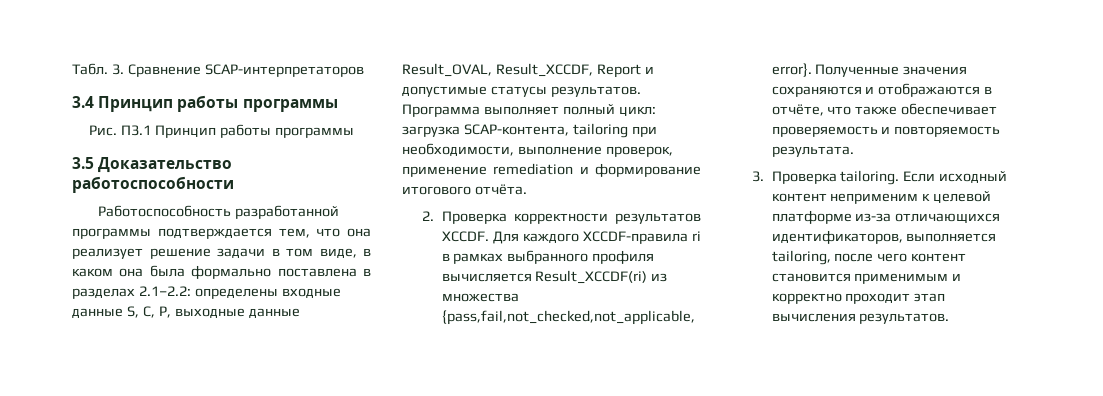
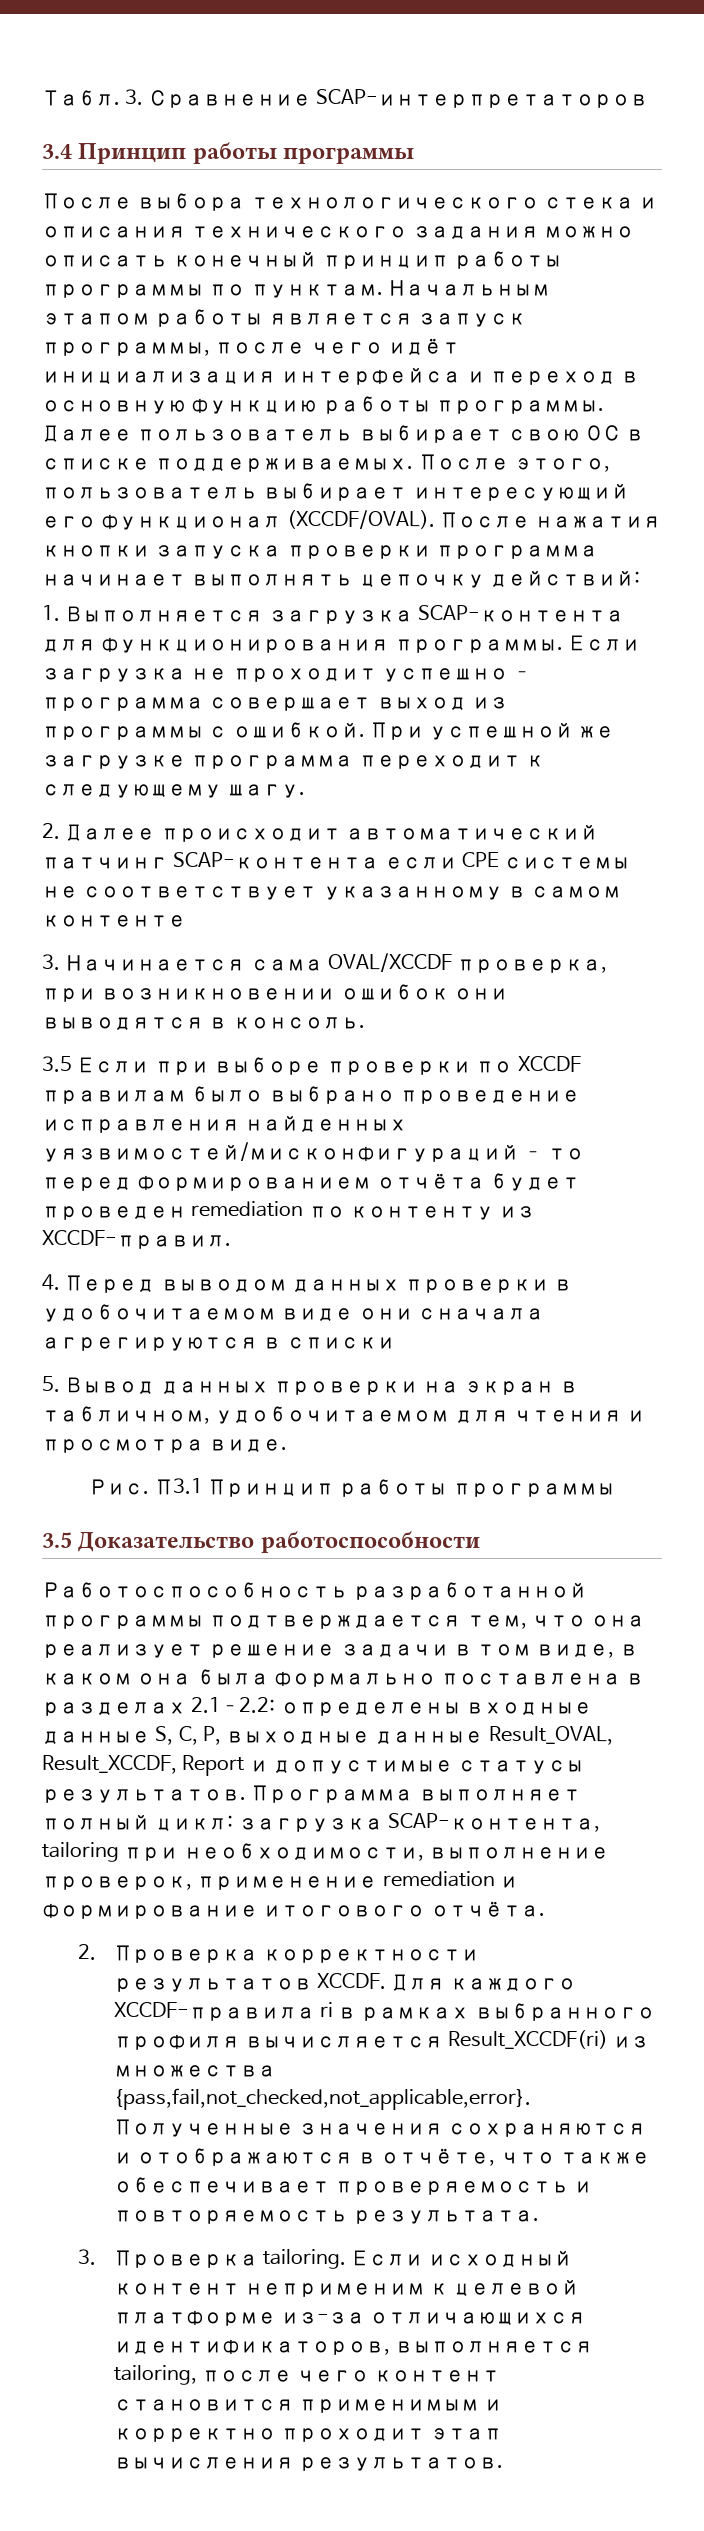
+ После выбора технологического стека и описания технического задания можно описать конечный принцип работы программы по пунктам. Начальным этапом работы является запуск программы, после чего идёт инициализация интерфейса и переход в основную функцию работы программы. Далее пользователь выбирает свою ОС в списке поддерживаемых. После этого, пользователь выбирает интересующий его функционал (XCCDF/OVAL). После нажатия кнопки запуска проверки программа начинает выполнять цепочку действий:
+ 1. Выполняется загрузка SCAP-контента для функционирования программы. Если загрузка не проходит успешно – программа совершает выход из программы с ошибкой. При успешной же загрузке программа переходит к следующему шагу.
+ 2. Далее происходит автоматический патчинг SCAP-контента если CPE системы не соответствует указанному в самом контенте
+ 3. Начинается сама OVAL/XCCDF проверка, при возникновении ошибок они выводятся в консоль.
+ 3.5 Если при выборе проверки по XCCDF правилам было выбрано проведение исправления найденных уязвимостей/мисконфигураций – то перед формированием отчёта будет проведен remediation по контенту из XCCDF-правил.
+ 4. Перед выводом данных проверки в удобочитаемом виде они сначала агрегируются в списки
+ 5. Вывод данных проверки на экран в табличном, удобочитаемом для чтения и просмотра виде.

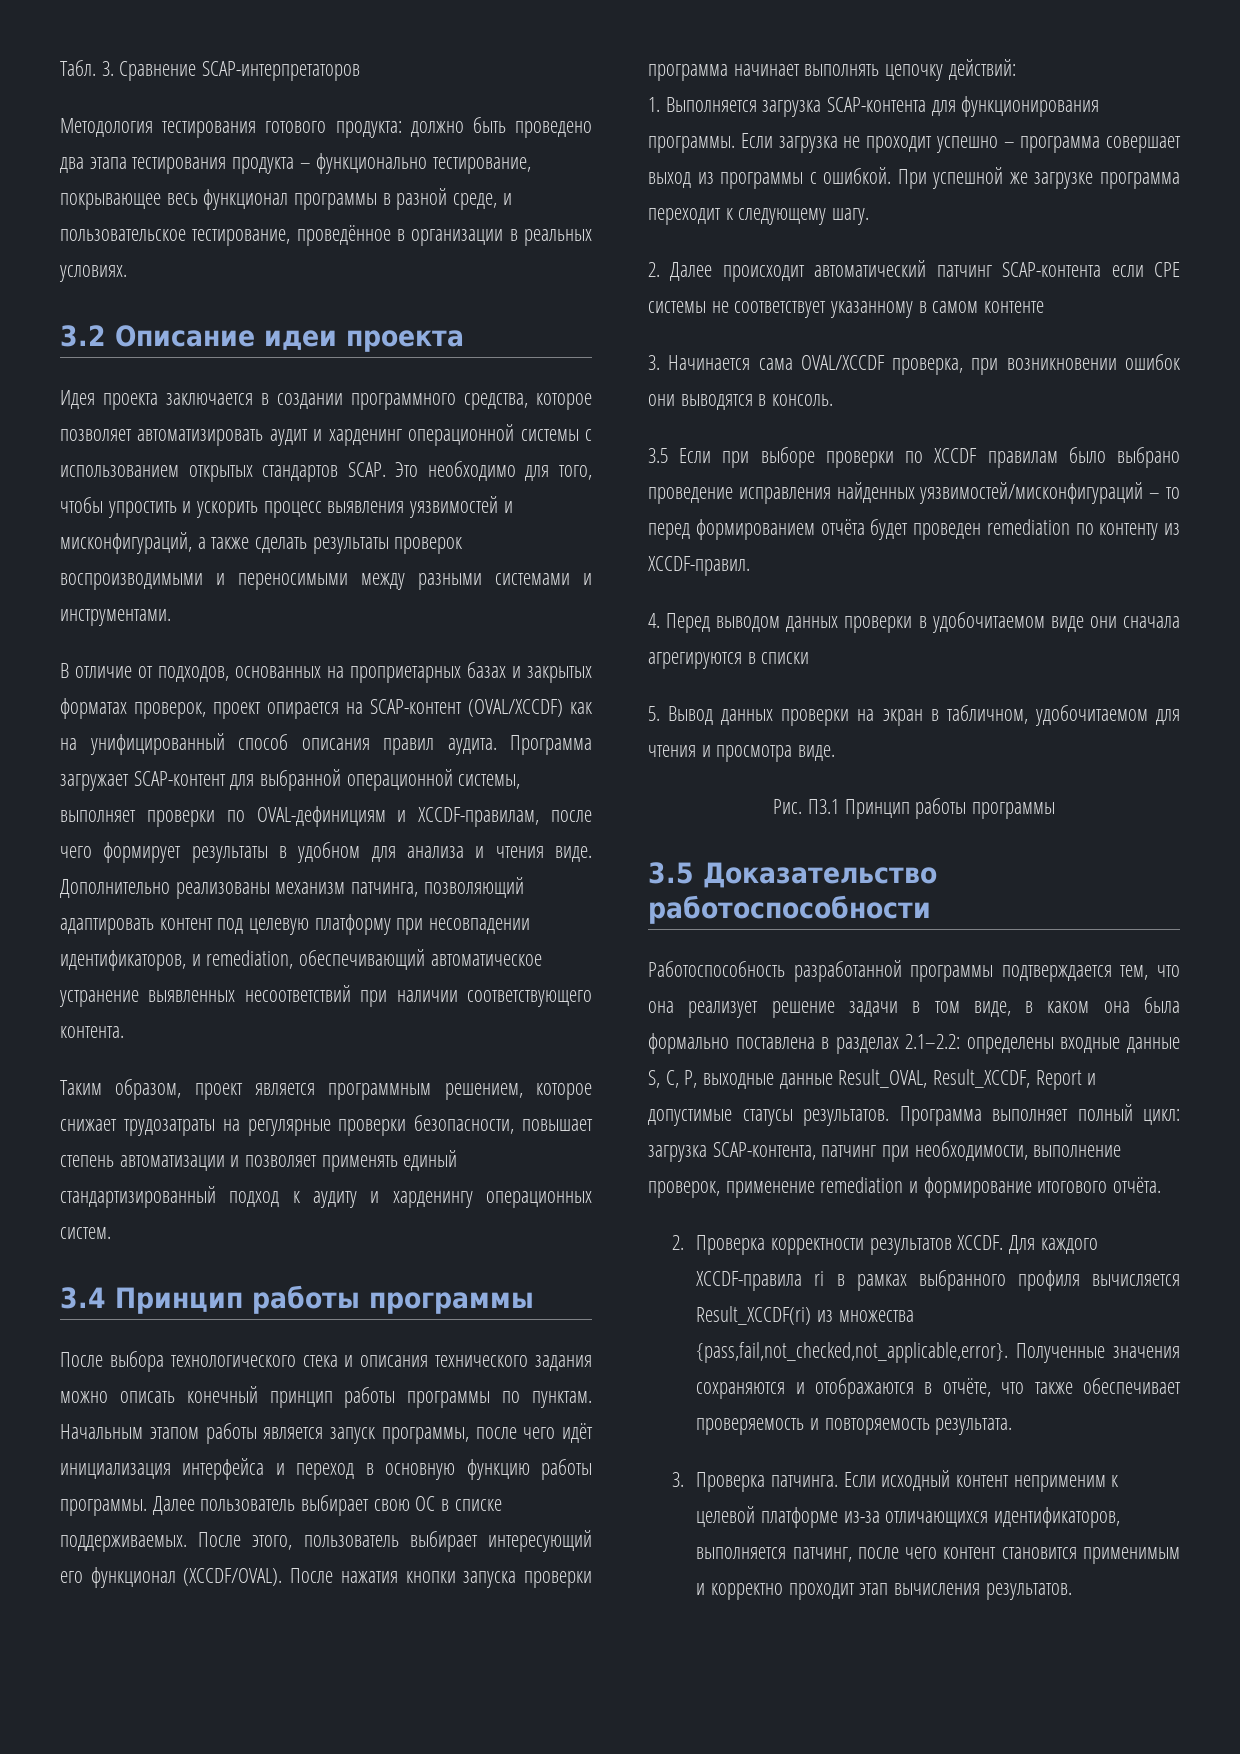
+ Методология тестирования готового продукта: должно быть проведено два этапа тестирования продукта – функционально тестирование, покрывающее весь функционал программы в разной среде, и пользовательское тестирование, проведённое в организации в реальных условиях.
+ 3.2 Описание идеи проекта
+ Идея проекта заключается в создании программного средства, которое позволяет автоматизировать аудит и харденинг операционной системы с использованием открытых стандартов SCAP. Это необходимо для того, чтобы упростить и ускорить процесс выявления уязвимостей и мисконфигураций, а также сделать результаты проверок воспроизводимыми и переносимыми между разными системами и инструментами.
+ В отличие от подходов, основанных на проприетарных базах и закрытых форматах проверок, проект опирается на SCAP-контент (OVAL/XCCDF) как на унифицированный способ описания правил аудита. Программа загружает SCAP-контент для выбранной операционной системы, выполняет проверки по OVAL-дефинициям и XCCDF-правилам, после чего формирует результаты в удобном для анализа и чтения виде. Дополнительно реализованы механизм патчинга, позволяющий адаптировать контент под целевую платформу при несовпадении идентификаторов, и remediation, обеспечивающий автоматическое устранение выявленных несоответствий при наличии соответствующего контента.
+ Таким образом, проект является программным решением, которое снижает трудозатраты на регулярные проверки безопасности, повышает степень автоматизации и позволяет применять единый стандартизированный подход к аудиту и харденингу операционных систем.
- Программа выполняет полный цикл: загрузка SCAP-контента, tailoring при необходимости, выполнение проверок, применение remediation и формирование итогового отчёта.
+ Программа выполняет полный цикл: загрузка SCAP-контента, патчинг при необходимости, выполнение проверок, применение remediation и формирование итогового отчёта.
- 3. Проверка tailoring.
+ 3. Проверка патчинга.
- Если исходный контент неприменим к целевой платформе из-за отличающихся идентификаторов, выполняется tailoring, после чего контент становится применимым и корректно проходит этап вычисления результатов.
+ Если исходный контент неприменим к целевой платформе из-за отличающихся идентификаторов, выполняется патчинг, после чего контент становится применимым и корректно проходит этап вычисления результатов.

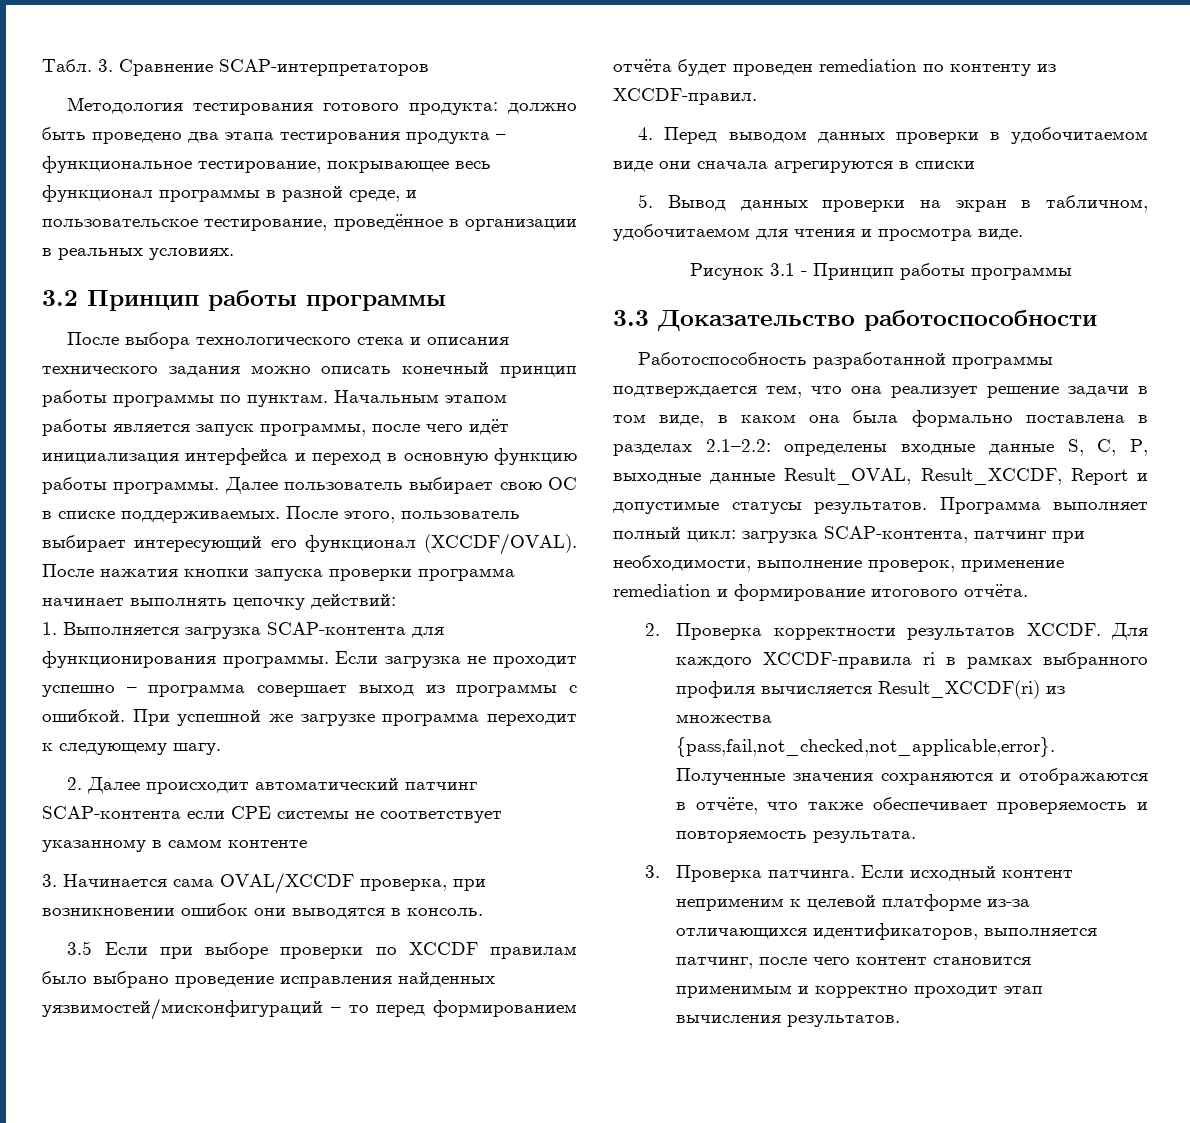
- Методология тестирования готового продукта: должно быть проведено два этапа тестирования продукта – функционально тестирование, покрывающее весь функционал программы в разной среде, и пользовательское тестирование, проведённое в организации в реальных условиях.
+ Методология тестирования готового продукта: должно быть проведено два этапа тестирования продукта – функциональное тестирование, покрывающее весь функционал программы в разной среде, и пользовательское тестирование, проведённое в организации в реальных условиях.
- 3.2 Описание идеи проекта
- Идея проекта заключается в создании программного средства, которое позволяет автоматизировать аудит и харденинг операционной системы с использованием открытых стандартов SCAP. Это необходимо для того, чтобы упростить и ускорить процесс выявления уязвимостей и мисконфигураций, а также сделать результаты проверок воспроизводимыми и переносимыми между разными системами и инструментами.
- В отличие от подходов, основанных на проприетарных базах и закрытых форматах проверок, проект опирается на SCAP-контент (OVAL/XCCDF) как на унифицированный способ описания правил аудита. Программа загружает SCAP-контент для выбранной операционной системы, выполняет проверки по OVAL-дефинициям и XCCDF-правилам, после чего формирует результаты в удобном для анализа и чтения виде. Дополнительно реализованы механизм патчинга, позволяющий адаптировать контент под целевую платформу при несовпадении идентификаторов, и remediation, обеспечивающий автоматическое устранение выявленных несоответствий при наличии соответствующего контента.
- Таким образом, проект является программным решением, которое снижает трудозатраты на регулярные проверки безопасности, повышает степень автоматизации и позволяет применять единый стандартизированный подход к аудиту и харденингу операционных систем.
- 3.4 Принцип работы программы
+ 3.2 Принцип работы программы
- Рис. П3.1 Принцип работы программы
- 3.5 Доказательство работоспособности
+ Рисунок 3.1 - Принцип работы программы
+ 3.3 Доказательство работоспособности

